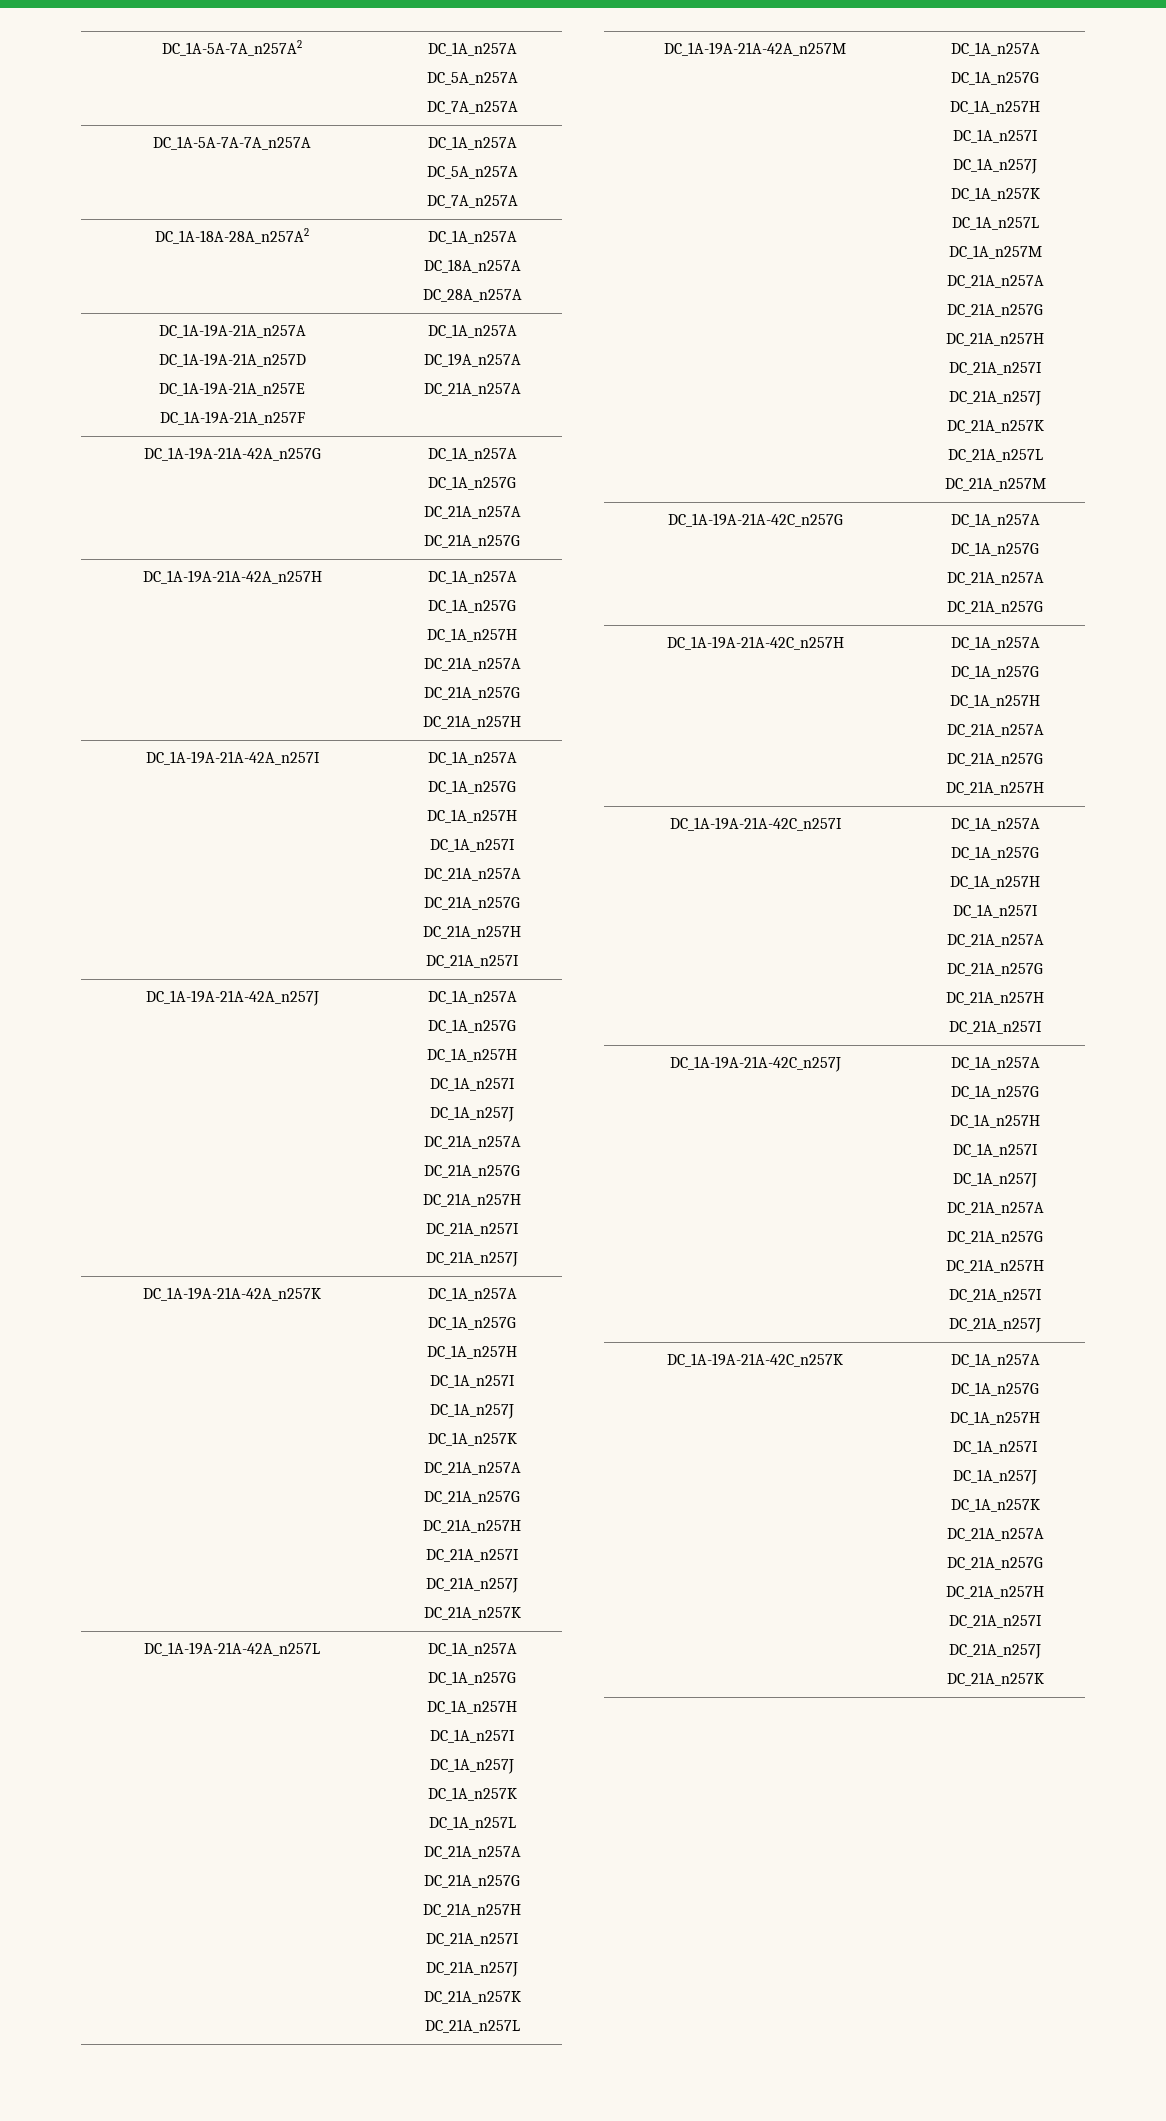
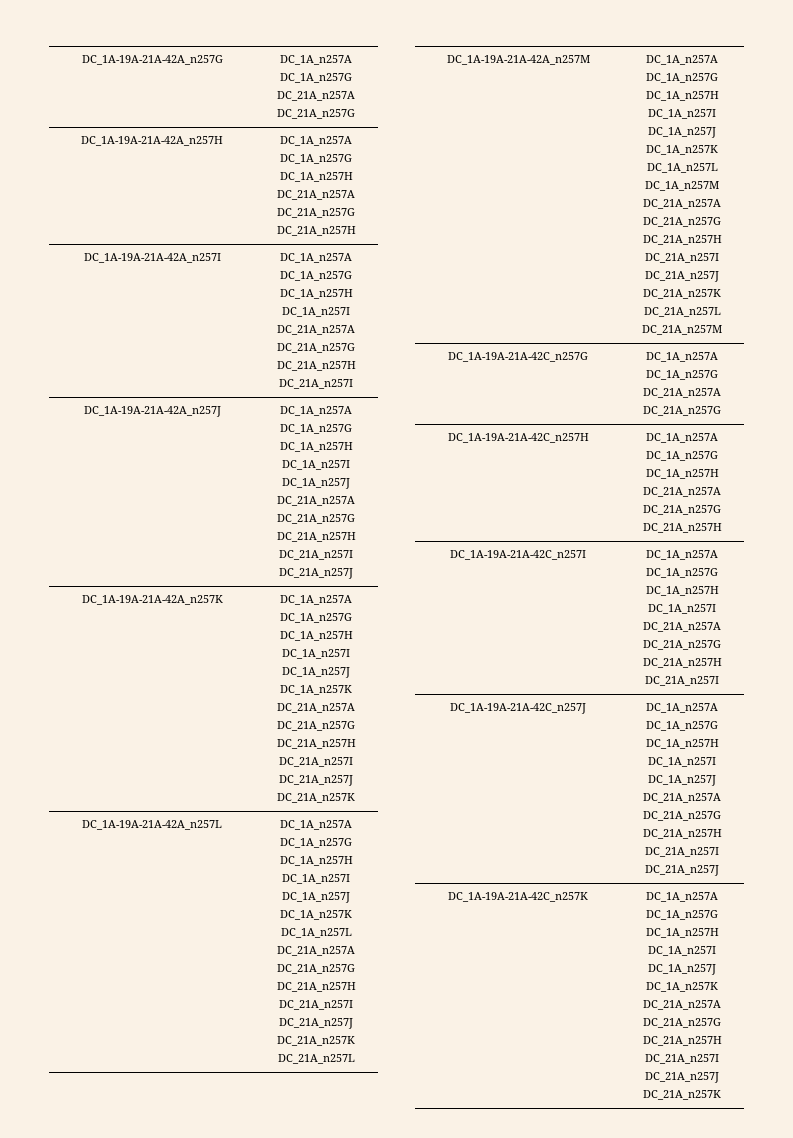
- DC_1A-5A-7A_n257A2 | DC_1A_n257A
- DC_5A_n257A
- DC_7A_n257A
- DC_1A-5A-7A-7A_n257A | DC_1A_n257A
- DC_5A_n257A
- DC_7A_n257A
- DC_1A-18A-28A_n257A2 | DC_1A_n257A
- DC_18A_n257A
- DC_28A_n257A
- DC_1A-19A-21A_n257A
- DC_1A-19A-21A_n257D
- DC_1A-19A-21A_n257E
- DC_1A-19A-21A_n257F | DC_1A_n257A
- DC_19A_n257A
- DC_21A_n257A

